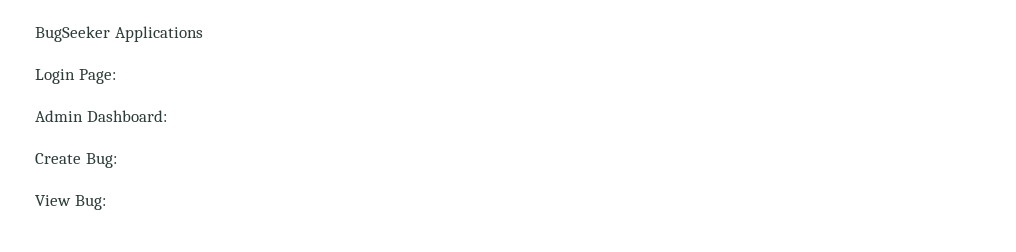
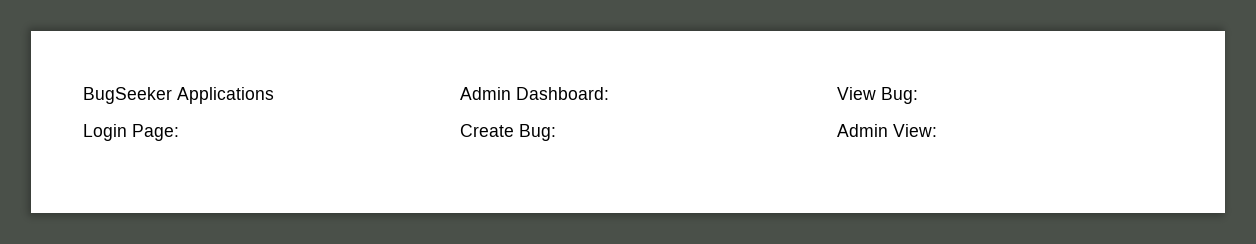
+ Admin View:

